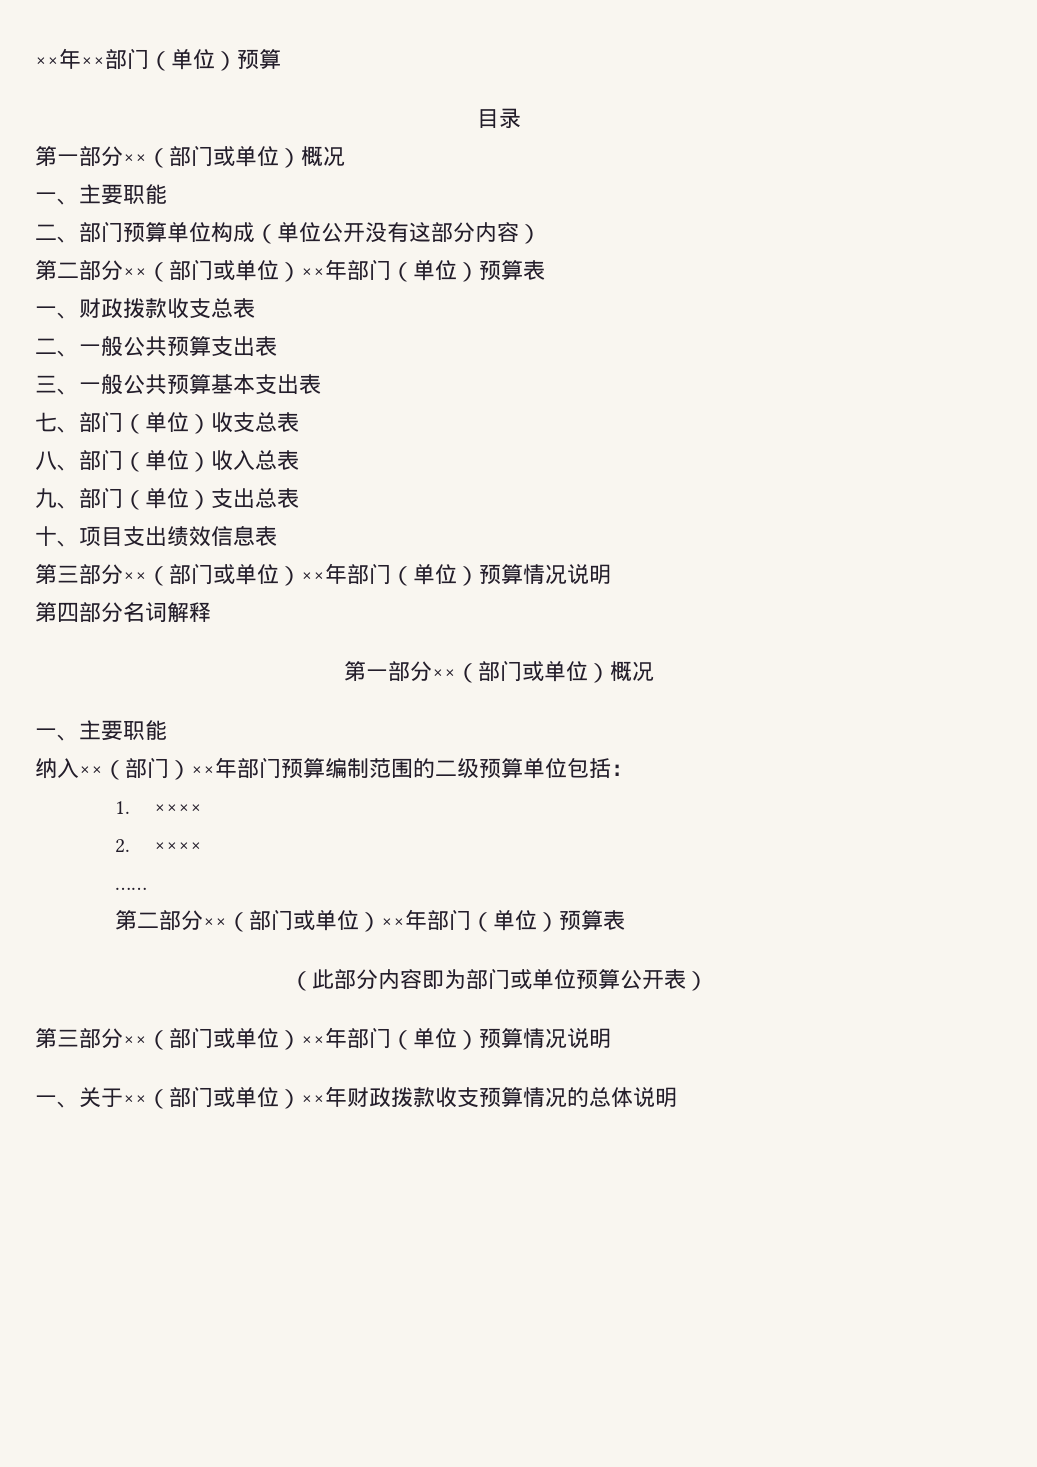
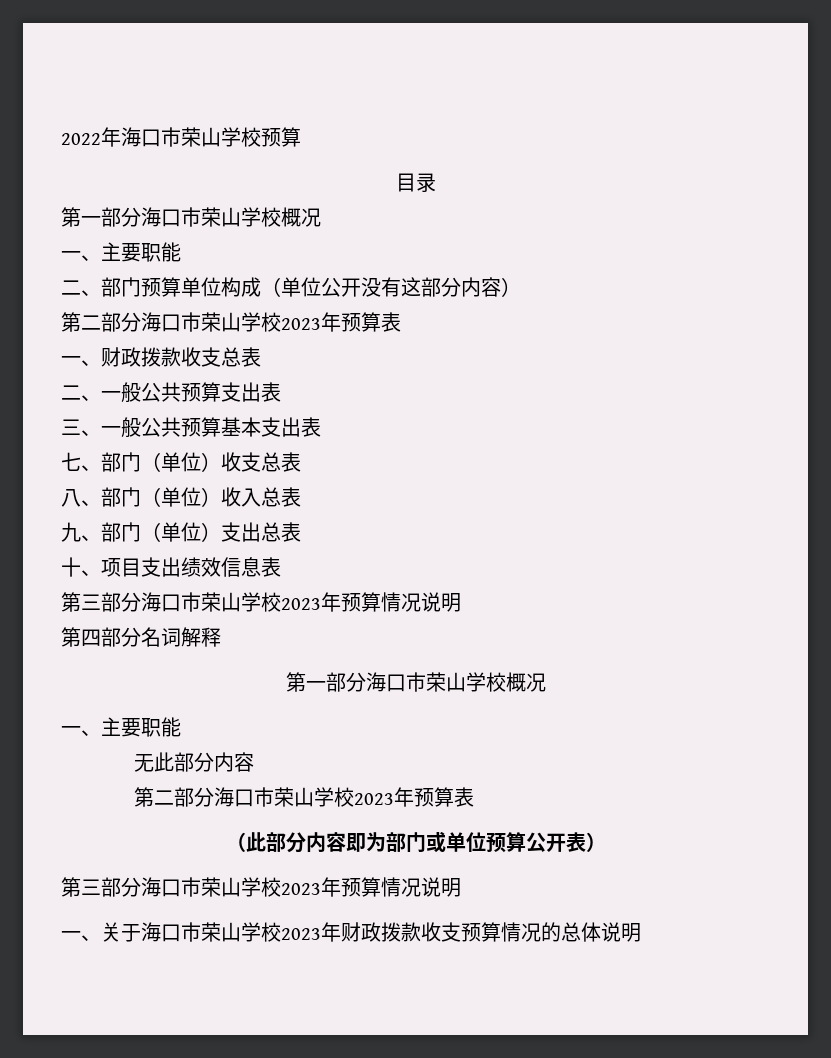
- ××年××部门（单位）预算
+ 2022年海口市荣山学校预算
  目录
- 第一部分××（部门或单位）概况
+ 第一部分海口市荣山学校概况
  二、部门预算单位构成（单位公开没有这部分内容）
- 第二部分××（部门或单位）××年部门（单位）预算表
+ 第二部分海口市荣山学校2023年预算表
  十、项目支出绩效信息表
- 第三部分××（部门或单位）××年部门（单位）预算情况说明
+ 第三部分海口市荣山学校2023年预算情况说明
  第四部分名词解释
- 第一部分××（部门或单位）概况
+ 第一部分海口市荣山学校概况
  一、主要职能
- 纳入××（部门）××年部门预算编制范围的二级预算单位包括：
- 1. ××××
- 2. ××××
- ……
- 第二部分××（部门或单位）××年部门（单位）预算表
+ 无此部分内容
+ 第二部分海口市荣山学校2023年预算表
  （此部分内容即为部门或单位预算公开表）
- 第三部分××（部门或单位）××年部门（单位）预算情况说明
+ 第三部分海口市荣山学校2023年预算情况说明
- 一、关于××（部门或单位）××年财政拨款收支预算情况的总体说明
+ 一、关于海口市荣山学校2023年财政拨款收支预算情况的总体说明

